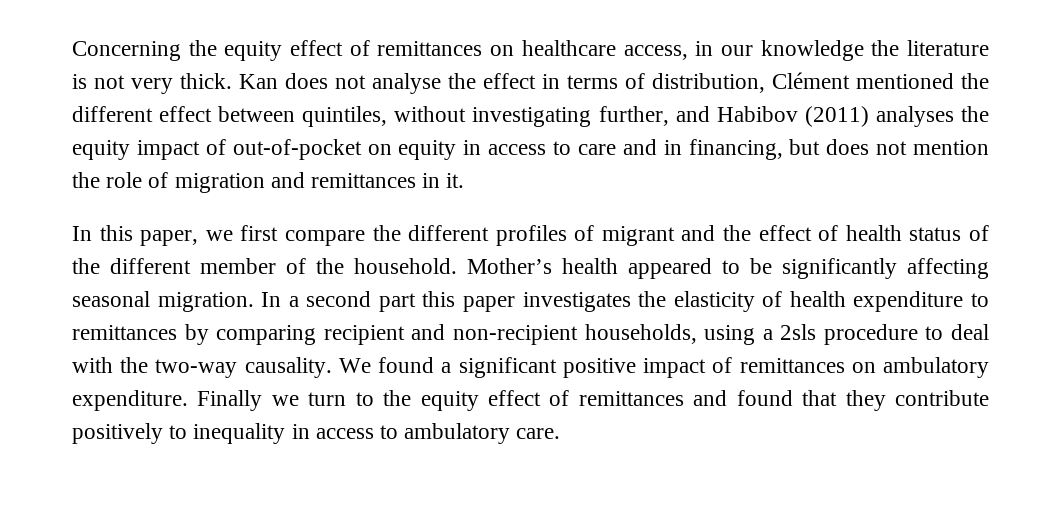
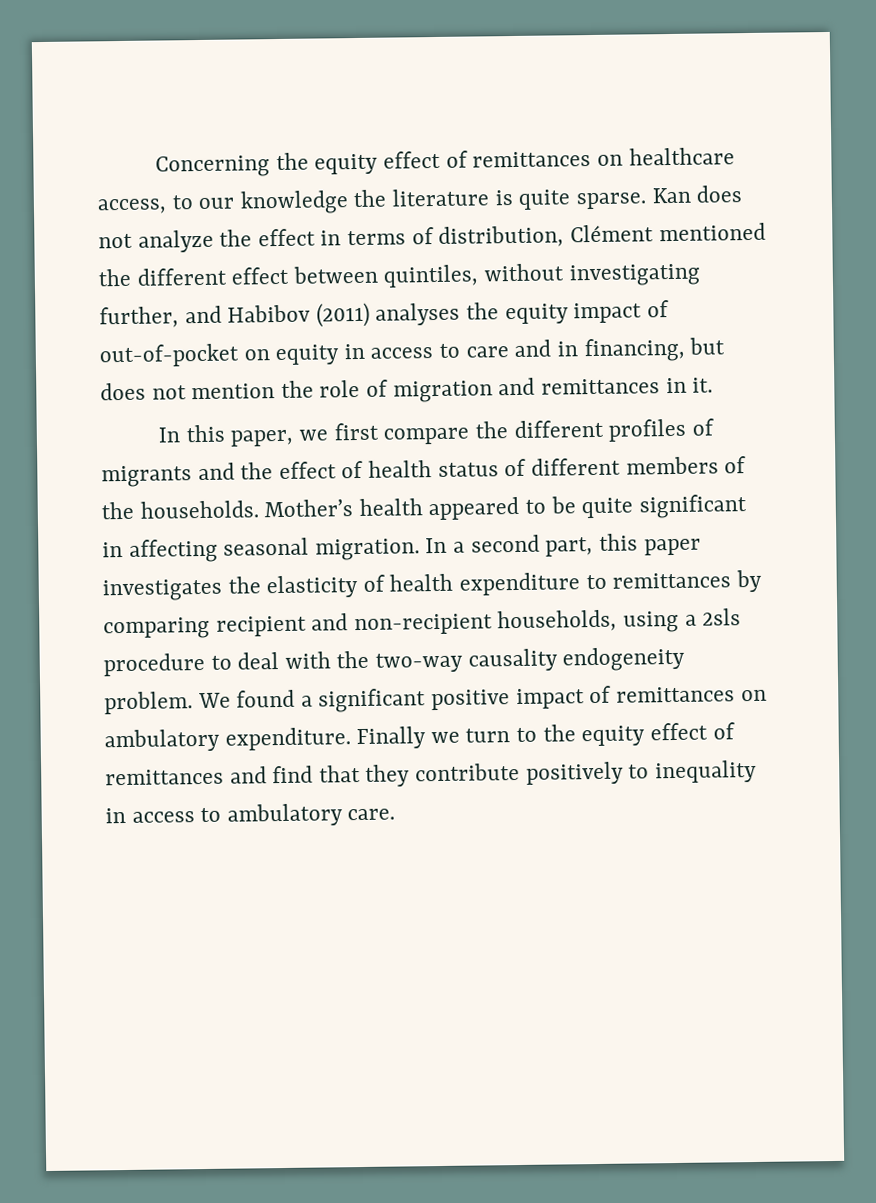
- Concerning the equity effect of remittances on healthcare access, in our knowledge the literature is not very thick.
+ Concerning the equity effect of remittances on healthcare access, to our knowledge the literature is quite sparse.
- Kan does not analyse the effect in terms of distribution, Clément mentioned the different effect between quintiles, without investigating further, and Habibov (2011) analyses the equity impact of out-of-pocket on equity in access to care and in financing, but does not mention the role of migration and remittances in it.
+ Kan does not analyze the effect in terms of distribution, Clément mentioned the different effect between quintiles, without investigating further, and Habibov (2011) analyses the equity impact of out-of-pocket on equity in access to care and in financing, but does not mention the role of migration and remittances in it.
- In this paper, we first compare the different profiles of migrant and the effect of health status of the different member of the household.
+ In this paper, we first compare the different profiles of migrants and the effect of health status of different members of the households.
- Mother’s health appeared to be significantly affecting seasonal migration.
+ Mother’s health appeared to be quite significant in affecting seasonal migration.
- In a second part this paper investigates the elasticity of health expenditure to remittances by comparing recipient and non-recipient households, using a 2sls procedure to deal with the two-way causality.
+ In a second part, this paper investigates the elasticity of health expenditure to remittances by comparing recipient and non-recipient households, using a 2sls procedure to deal with the two-way causality endogeneity problem.
- Finally we turn to the equity effect of remittances and found that they contribute positively to inequality in access to ambulatory care.
+ Finally we turn to the equity effect of remittances and find that they contribute positively to inequality in access to ambulatory care.

